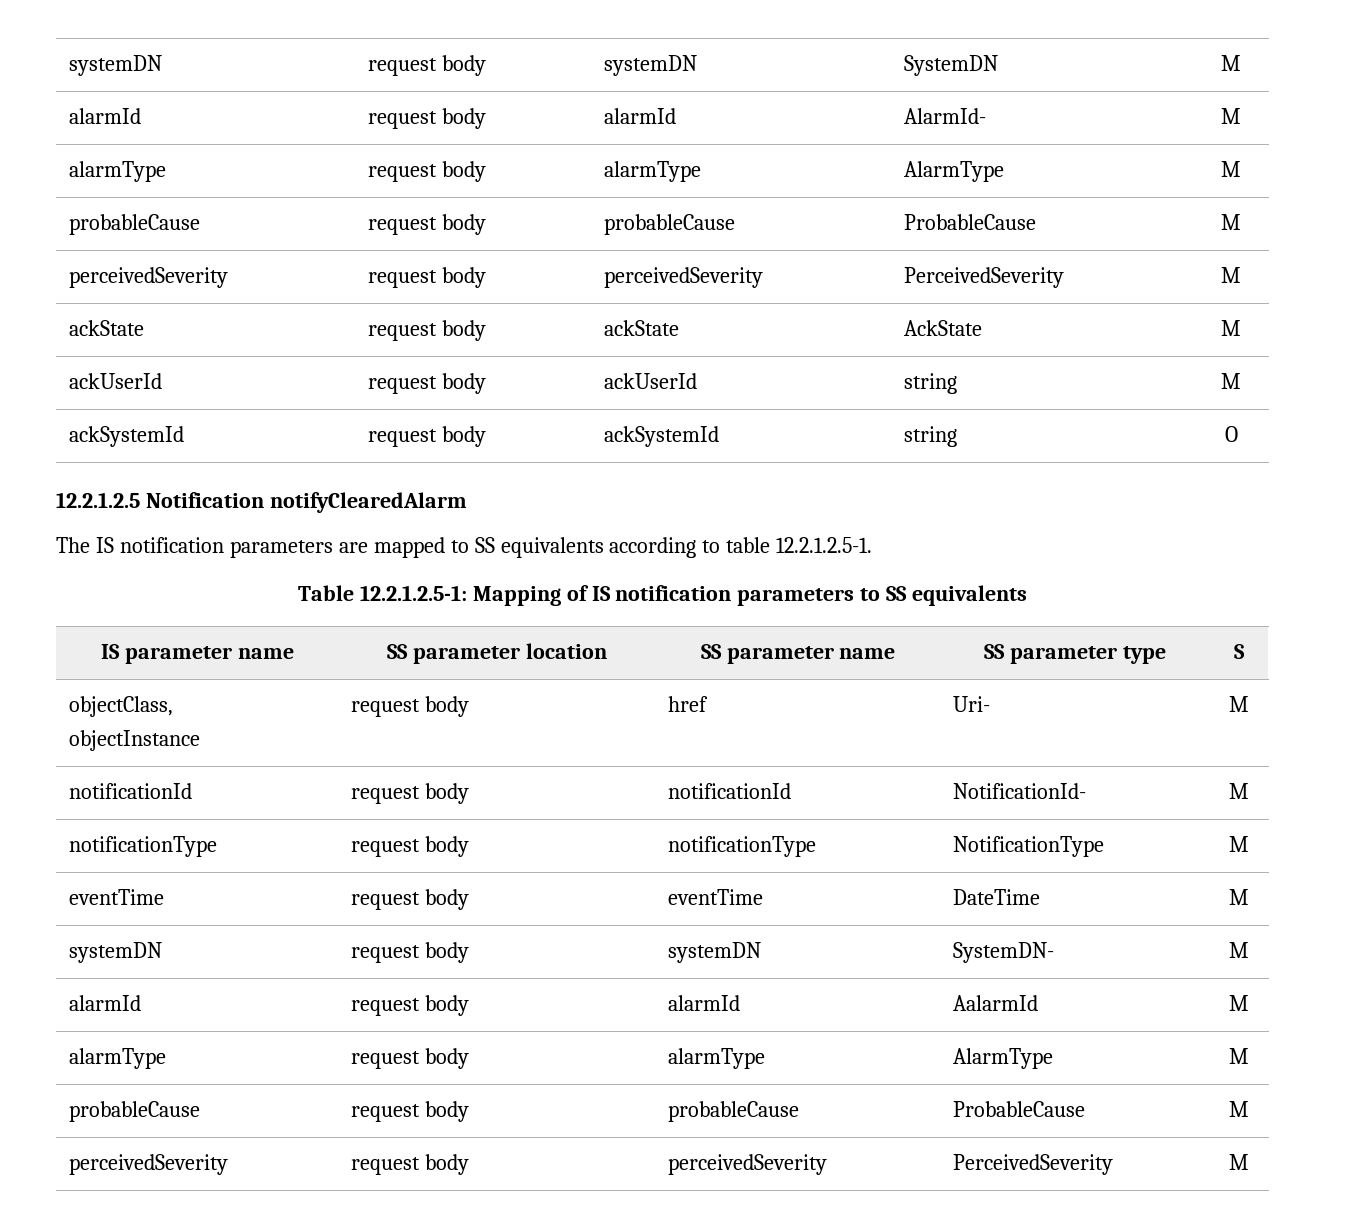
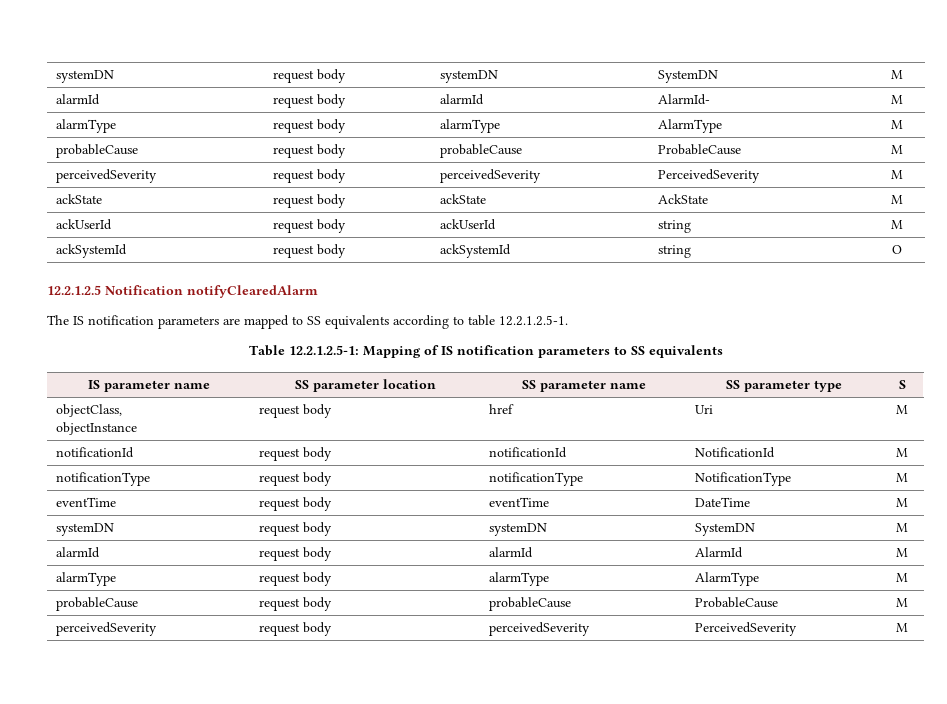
  objectClass,
- objectInstance | request body | href | Uri- | M
+ objectInstance | request body | href | Uri | M
- notificationId | request body | notificationId | NotificationId- | M
+ notificationId | request body | notificationId | NotificationId | M
  eventTime | request body | eventTime | DateTime | M
- systemDN | request body | systemDN | SystemDN- | M
- alarmId | request body | alarmId | AalarmId | M
+ systemDN | request body | systemDN | SystemDN | M
+ alarmId | request body | alarmId | AlarmId | M

